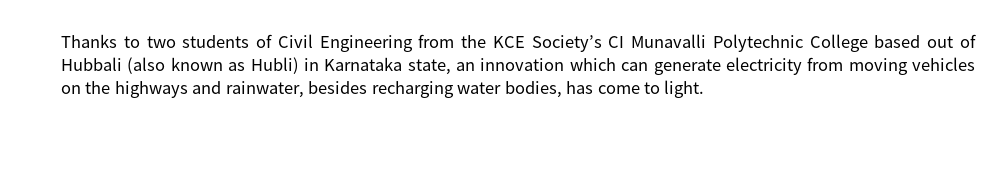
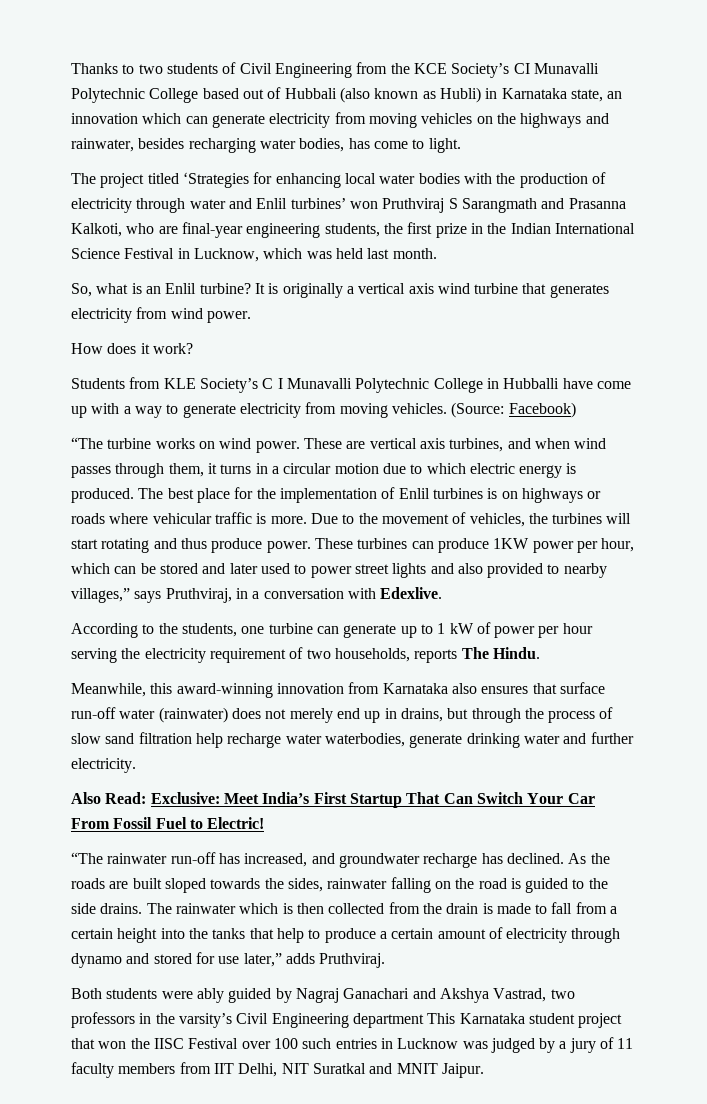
+ The project titled ‘Strategies for enhancing local water bodies with the production of electricity through water and Enlil turbines’ won Pruthviraj S Sarangmath and Prasanna Kalkoti, who are final-year engineering students, the first prize in the Indian International Science Festival in Lucknow, which was held last month.
+ So, what is an Enlil turbine? It is originally a vertical axis wind turbine that generates electricity from wind power.
+ How does it work?
+ Students from KLE Society’s C I Munavalli Polytechnic College in Hubballi have come up with a way to generate electricity from moving vehicles. (Source: Facebook)
+ “The turbine works on wind power. These are vertical axis turbines, and when wind passes through them, it turns in a circular motion due to which electric energy is produced. The best place for the implementation of Enlil turbines is on highways or roads where vehicular traffic is more. Due to the movement of vehicles, the turbines will start rotating and thus produce power. These turbines can produce 1KW power per hour, which can be stored and later used to power street lights and also provided to nearby villages,” says Pruthviraj, in a conversation with Edexlive.
+ According to the students, one turbine can generate up to 1 kW of power per hour serving the electricity requirement of two households, reports The Hindu.
+ Meanwhile, this award-winning innovation from Karnataka also ensures that surface run-off water (rainwater) does not merely end up in drains, but through the process of slow sand filtration help recharge water waterbodies, generate drinking water and further electricity.
+ Also Read: Exclusive: Meet India’s First Startup That Can Switch Your Car From Fossil Fuel to Electric!
+ “The rainwater run-off has increased, and groundwater recharge has declined. As the roads are built sloped towards the sides, rainwater falling on the road is guided to the side drains. The rainwater which is then collected from the drain is made to fall from a certain height into the tanks that help to produce a certain amount of electricity through dynamo and stored for use later,” adds Pruthviraj.
+ Both students were ably guided by Nagraj Ganachari and Akshya Vastrad, two professors in the varsity’s Civil Engineering department This Karnataka student project that won the IISC Festival over 100 such entries in Lucknow was judged by a jury of 11 faculty members from IIT Delhi, NIT Suratkal and MNIT Jaipur.

